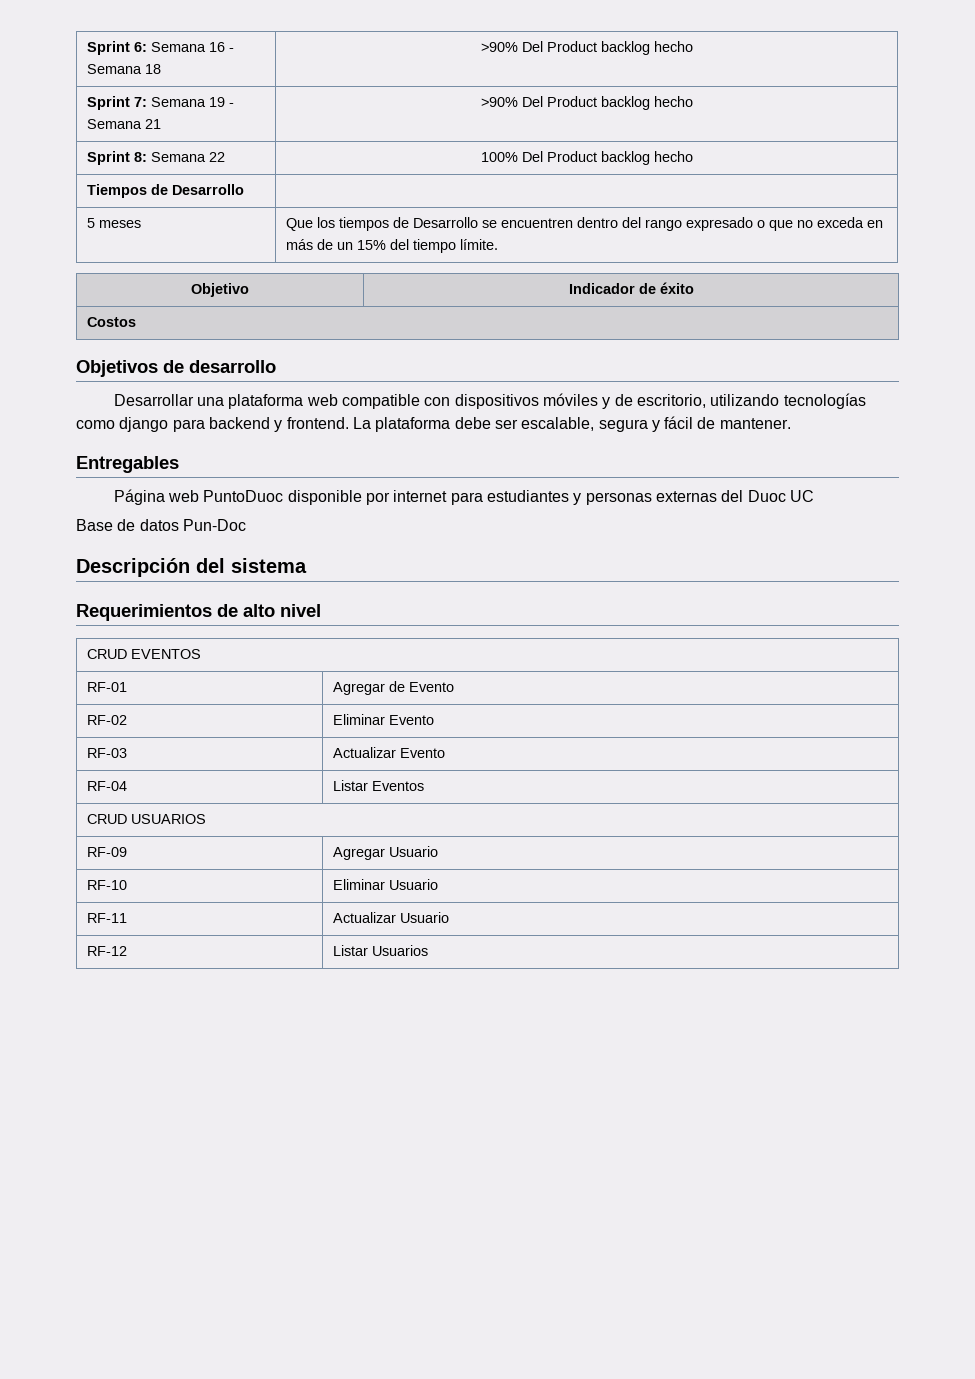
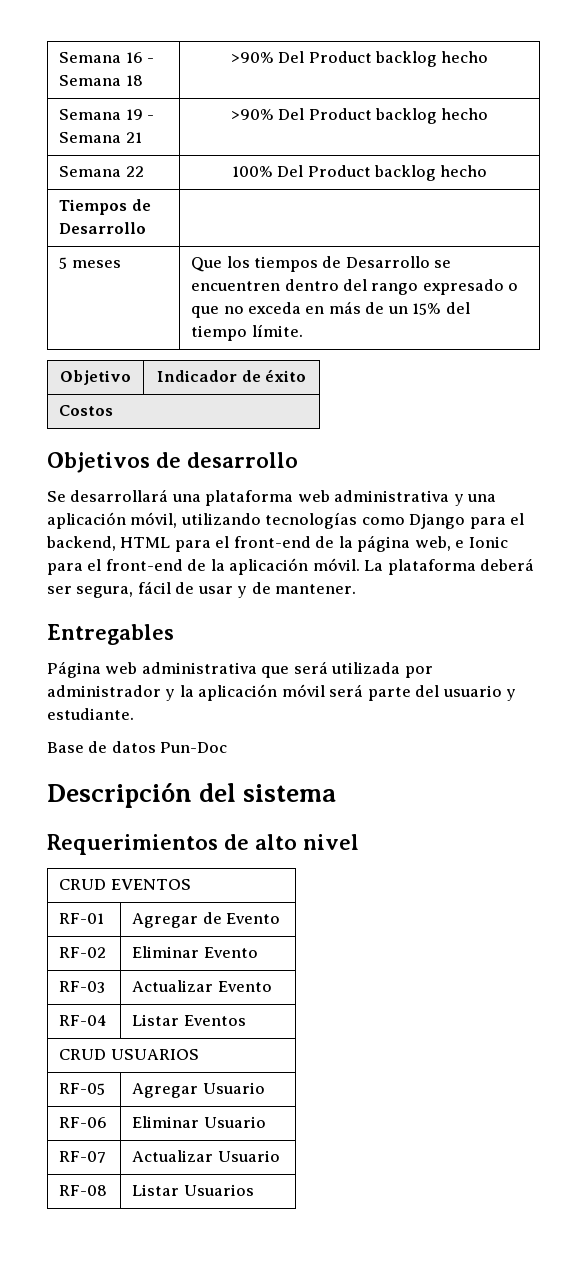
- Sprint 6: Semana 16 - Semana 18 | >90% Del Product backlog hecho
+ Semana 16 - Semana 18 | >90% Del Product backlog hecho
- Sprint 7: Semana 19 - Semana 21 | >90% Del Product backlog hecho
+ Semana 19 - Semana 21 | >90% Del Product backlog hecho
- Sprint 8: Semana 22 | 100% Del Product backlog hecho
+ Semana 22 | 100% Del Product backlog hecho
- Desarrollar una plataforma web compatible con dispositivos móviles y de escritorio, utilizando tecnologías como django para backend y frontend. La plataforma debe ser escalable, segura y fácil de mantener.
+ Se desarrollará una plataforma web administrativa y una aplicación móvil, utilizando tecnologías como Django para el backend, HTML para el front-end de la página web, e Ionic para el front-end de la aplicación móvil. La plataforma deberá ser segura, fácil de usar y de mantener.
- Página web PuntoDuoc disponible por internet para estudiantes y personas externas del Duoc UC
+ Página web administrativa que será utilizada por administrador y la aplicación móvil será parte del usuario y estudiante.
- RF-09 | Agregar Usuario
+ RF-05 | Agregar Usuario
- RF-10 | Eliminar Usuario
+ RF-06 | Eliminar Usuario
- RF-11 | Actualizar Usuario
+ RF-07 | Actualizar Usuario
- RF-12 | Listar Usuarios
+ RF-08 | Listar Usuarios

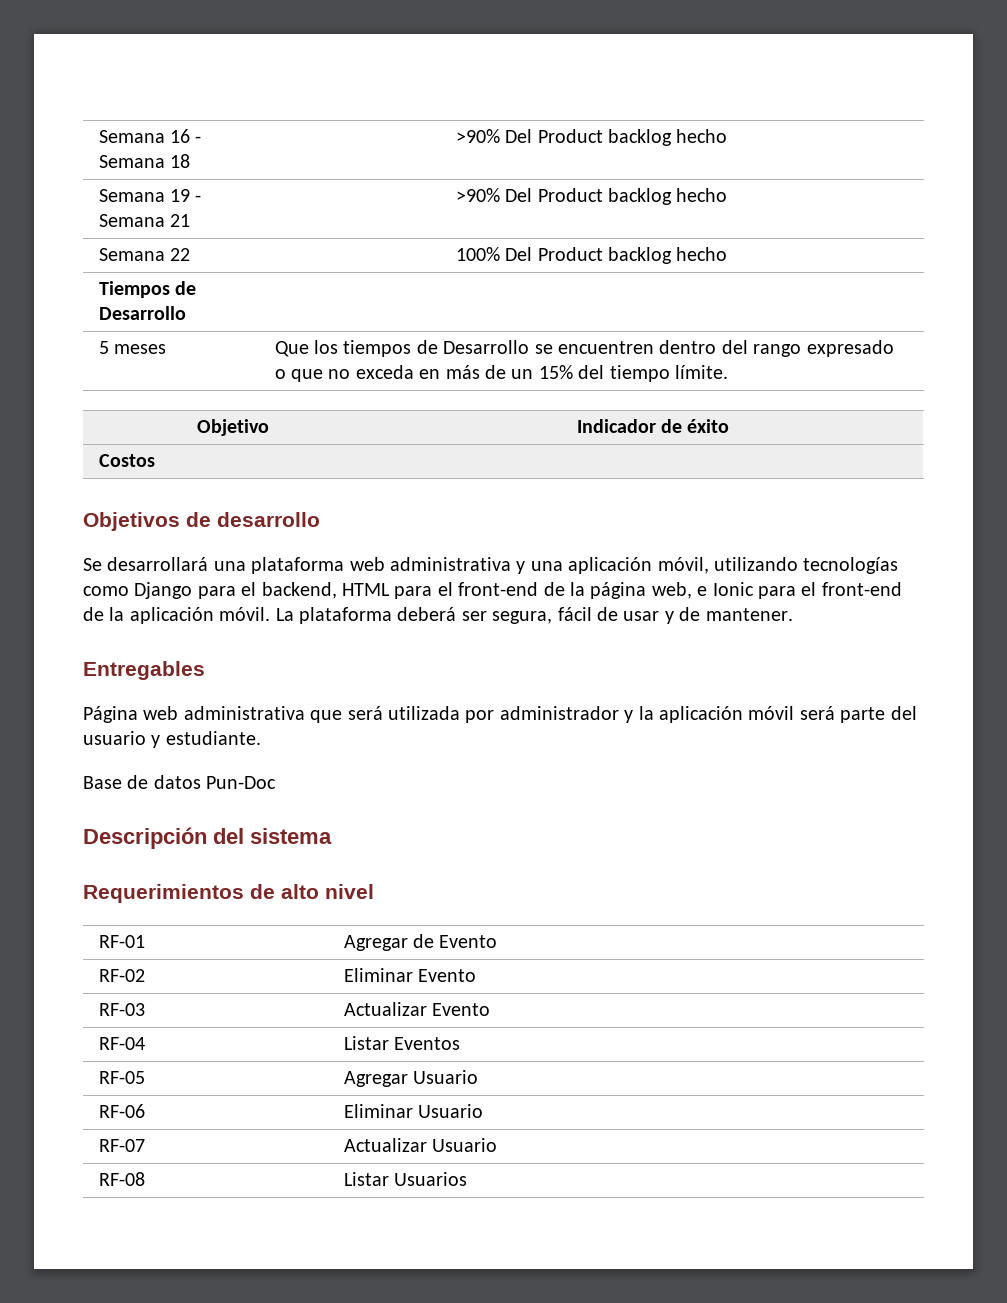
- CRUD EVENTOS
- CRUD USUARIOS

